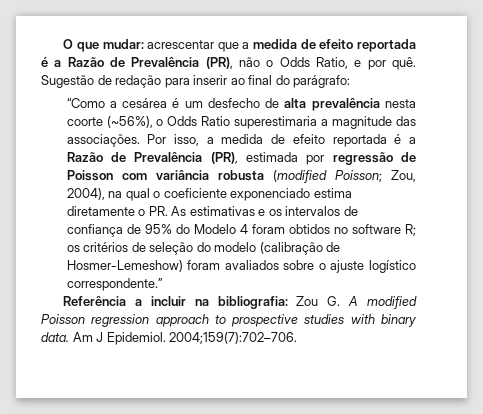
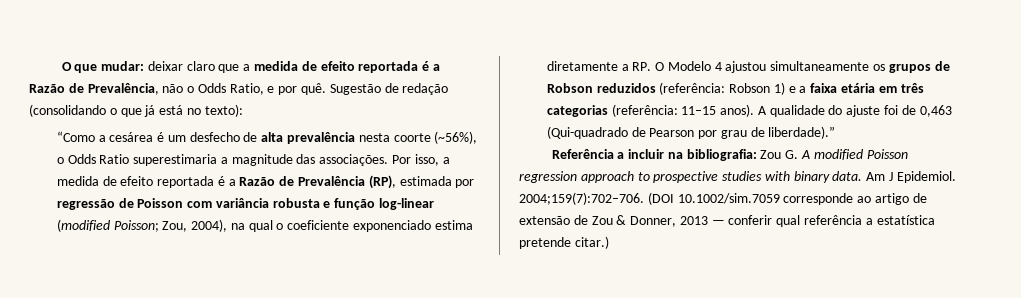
- O que mudar: acrescentar que a medida de efeito reportada é a Razão de Prevalência (PR), não o Odds Ratio, e por quê.
+ O que mudar: deixar claro que a medida de efeito reportada é a Razão de Prevalência, não o Odds Ratio, e por quê.
- Sugestão de redação para inserir ao final do parágrafo:
+ Sugestão de redação (consolidando o que já está no texto):
- Por isso, a medida de efeito reportada é a Razão de Prevalência (PR), estimada por regressão de Poisson com variância robusta (modified Poisson; Zou, 2004), na qual o coeficiente exponenciado estima diretamente o PR. As estimativas e os intervalos de confiança de 95% do Modelo 4 foram obtidos no software R; os critérios de seleção do modelo (calibração de Hosmer-Lemeshow) foram avaliados sobre o ajuste logístico correspondente.”
+ Por isso, a medida de efeito reportada é a Razão de Prevalência (RP), estimada por regressão de Poisson com variância robusta e função log-linear (modified Poisson; Zou, 2004), na qual o coeficiente exponenciado estima diretamente a RP. O Modelo 4 ajustou simultaneamente os grupos de Robson reduzidos (referência: Robson 1) e a faixa etária em três categorias (referência: 11–15 anos). A qualidade do ajuste foi de 0,463 (Qui-quadrado de Pearson por grau de liberdade).”
+ (DOI 10.1002/sim.7059 corresponde ao artigo de extensão de Zou & Donner, 2013 — conferir qual referência a estatística pretende citar.)

